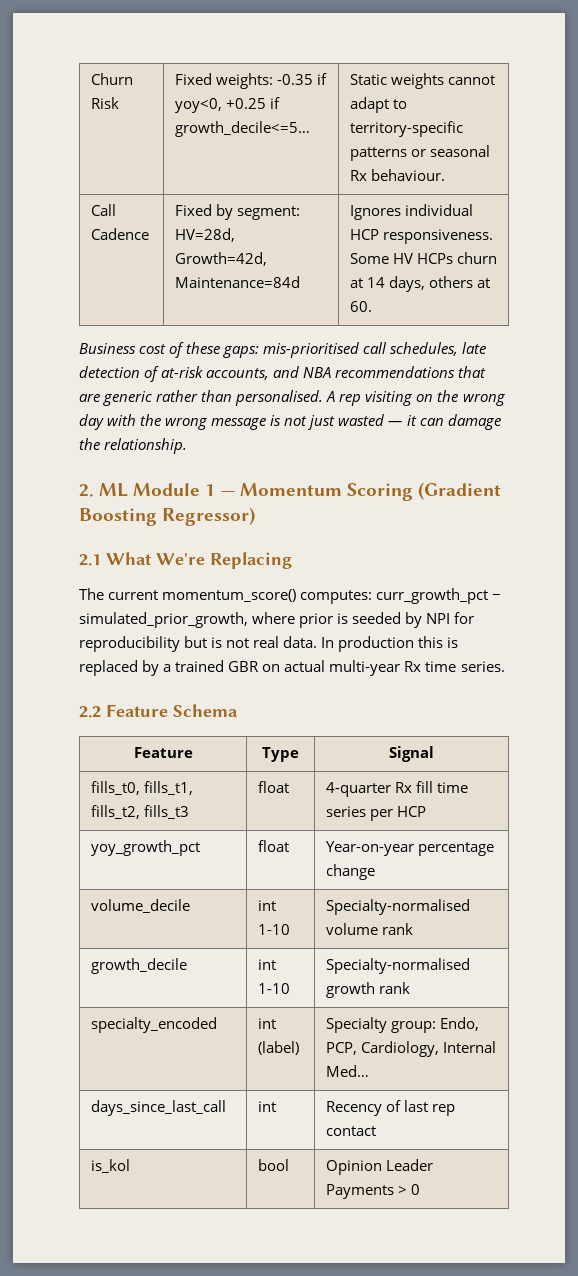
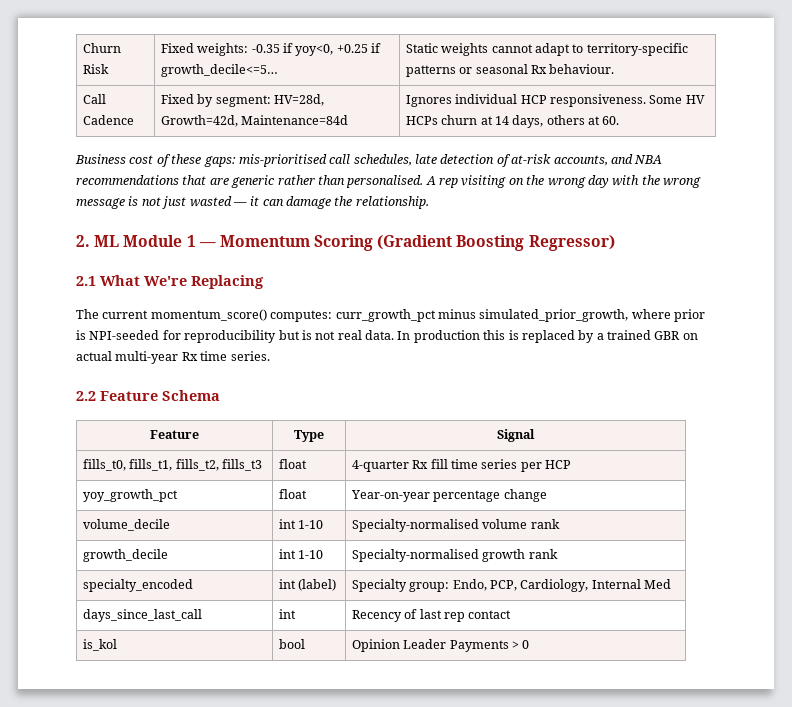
- The current momentum_score() computes: curr_growth_pct − simulated_prior_growth, where prior is seeded by NPI for reproducibility but is not real data.
+ The current momentum_score() computes: curr_growth_pct minus simulated_prior_growth, where prior is NPI-seeded for reproducibility but is not real data.
- specialty_encoded | int (label) | Specialty group: Endo, PCP, Cardiology, Internal Med…
+ specialty_encoded | int (label) | Specialty group: Endo, PCP, Cardiology, Internal Med

